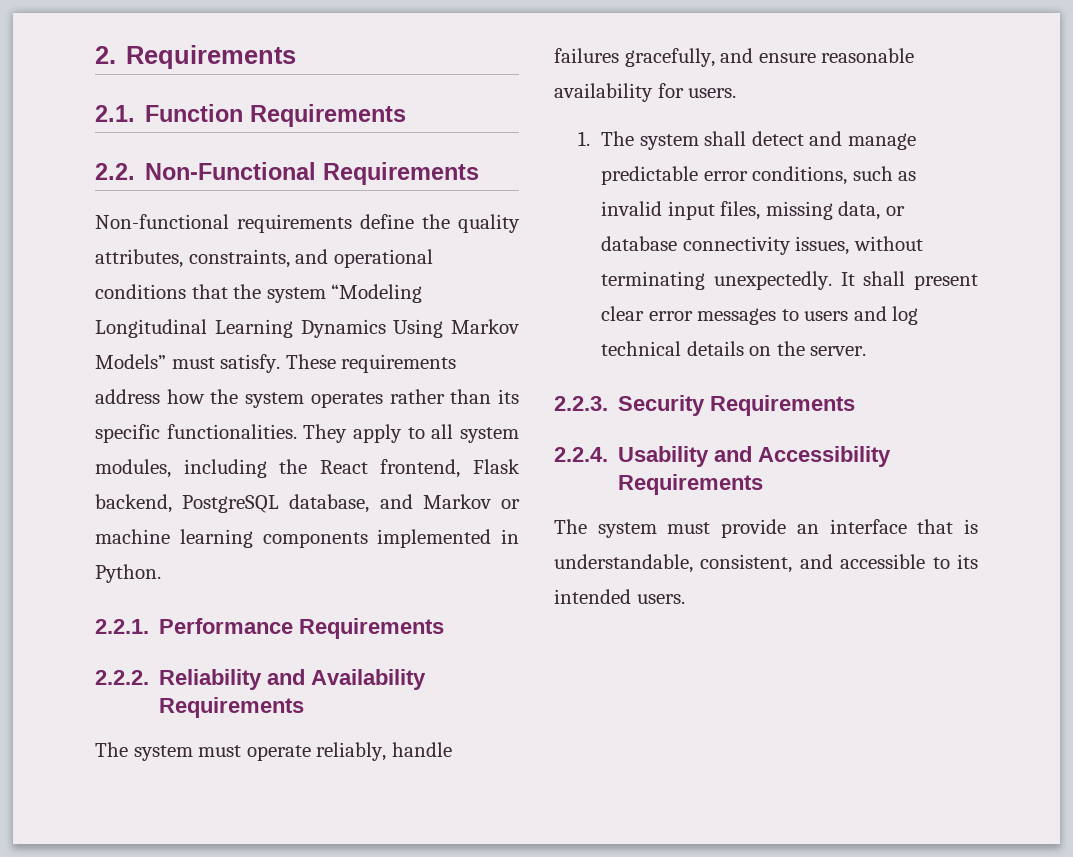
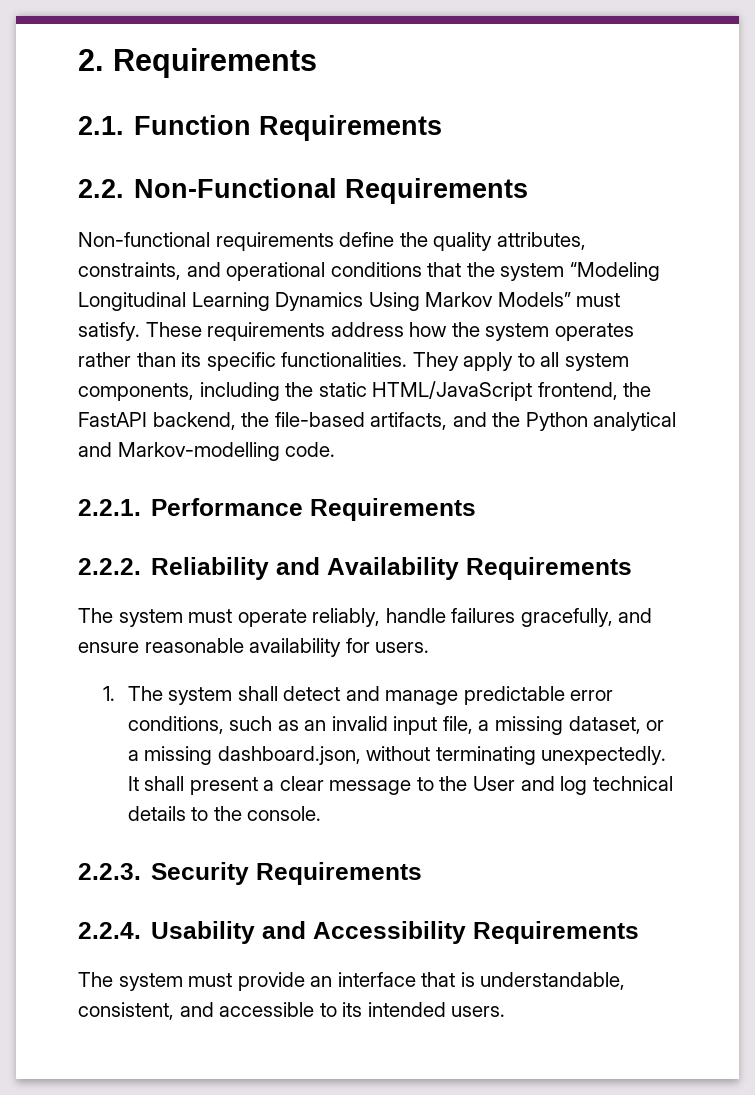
- They apply to all system modules, including the React frontend, Flask backend, PostgreSQL database, and Markov or machine learning components implemented in Python.
+ They apply to all system components, including the static HTML/JavaScript frontend, the FastAPI backend, the file-based artifacts, and the Python analytical and Markov-modelling code.
- 1. The system shall detect and manage predictable error conditions, such as invalid input files, missing data, or database connectivity issues, without terminating unexpectedly.
+ 1. The system shall detect and manage predictable error conditions, such as an invalid input file, a missing dataset, or a missing dashboard.json, without terminating unexpectedly.
- It shall present clear error messages to users and log technical details on the server.
+ It shall present a clear message to the User and log technical details to the console.

